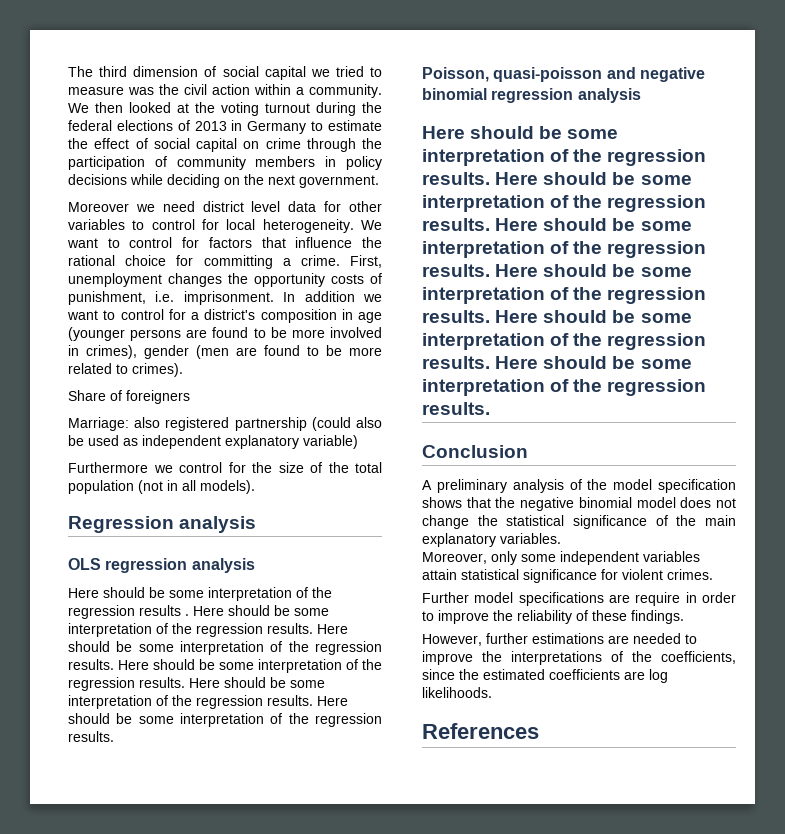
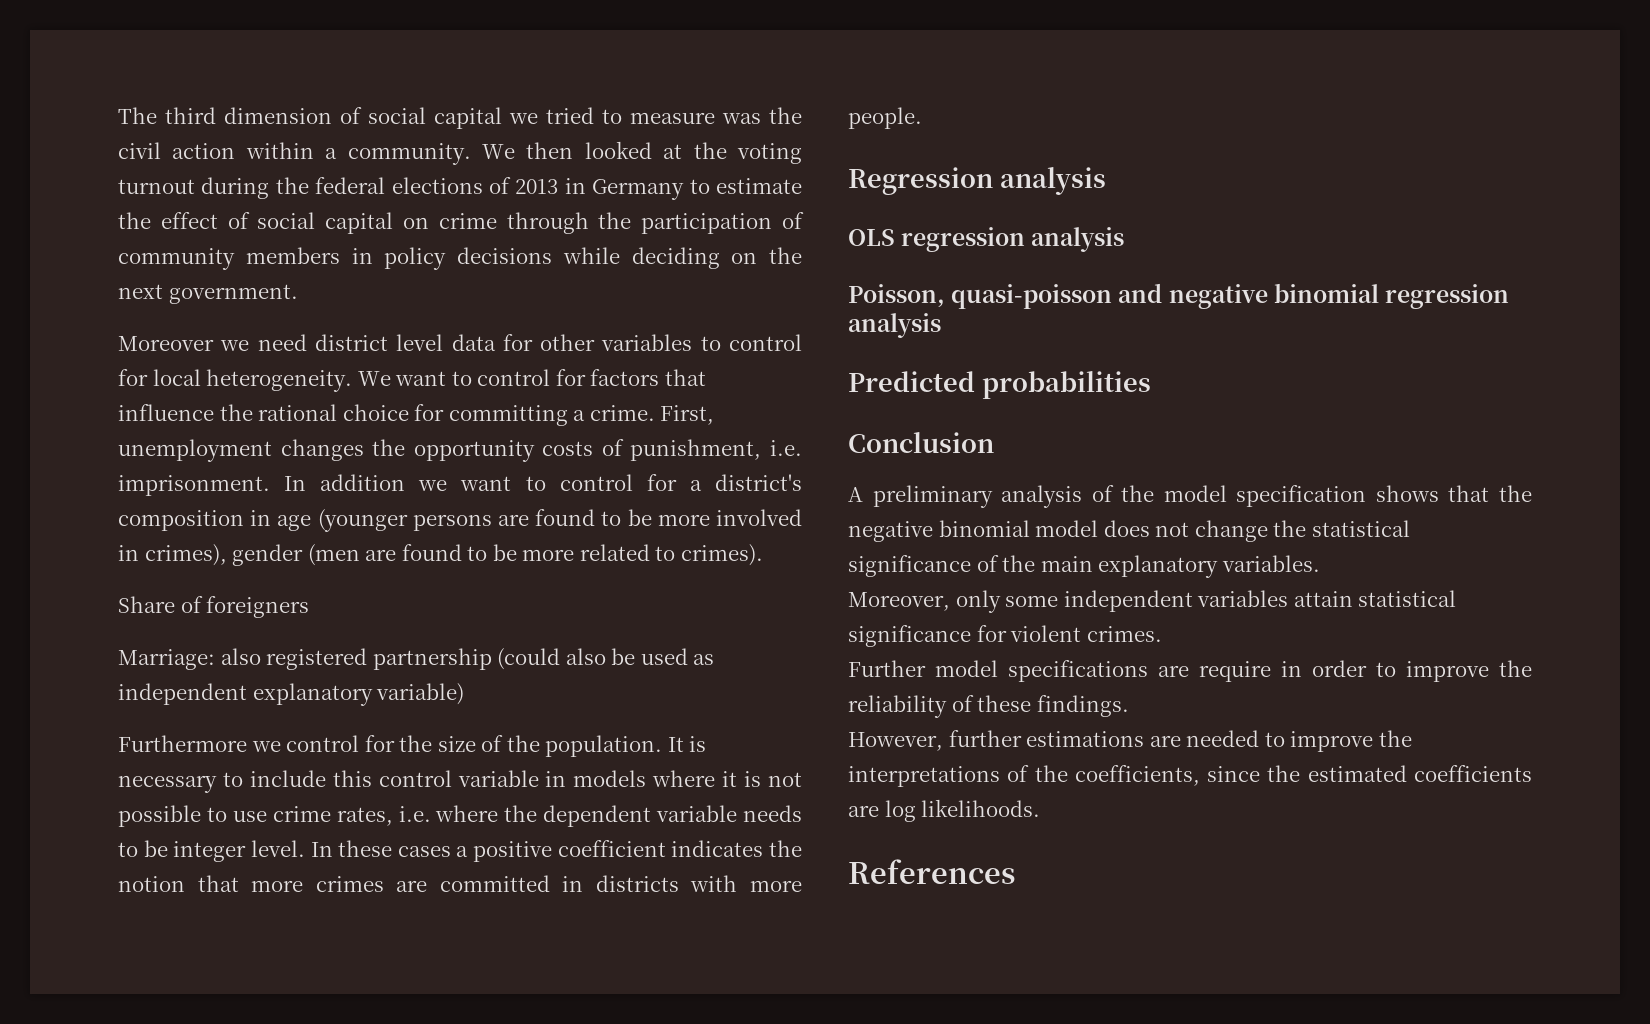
- Furthermore we control for the size of the total population (not in all models).
+ Furthermore we control for the size of the population. It is necessary to include this control variable in models where it is not possible to use crime rates, i.e. where the dependent variable needs to be integer level. In these cases a positive coefficient indicates the notion that more crimes are committed in districts with more people.
- Here should be some interpretation of the regression results . Here should be some interpretation of the regression results. Here should be some interpretation of the regression results. Here should be some interpretation of the regression results. Here should be some interpretation of the regression results. Here should be some interpretation of the regression results.
- Here should be some interpretation of the regression results. Here should be some interpretation of the regression results. Here should be some interpretation of the regression results. Here should be some interpretation of the regression results. Here should be some interpretation of the regression results. Here should be some interpretation of the regression results.
+ Predicted probabilities

